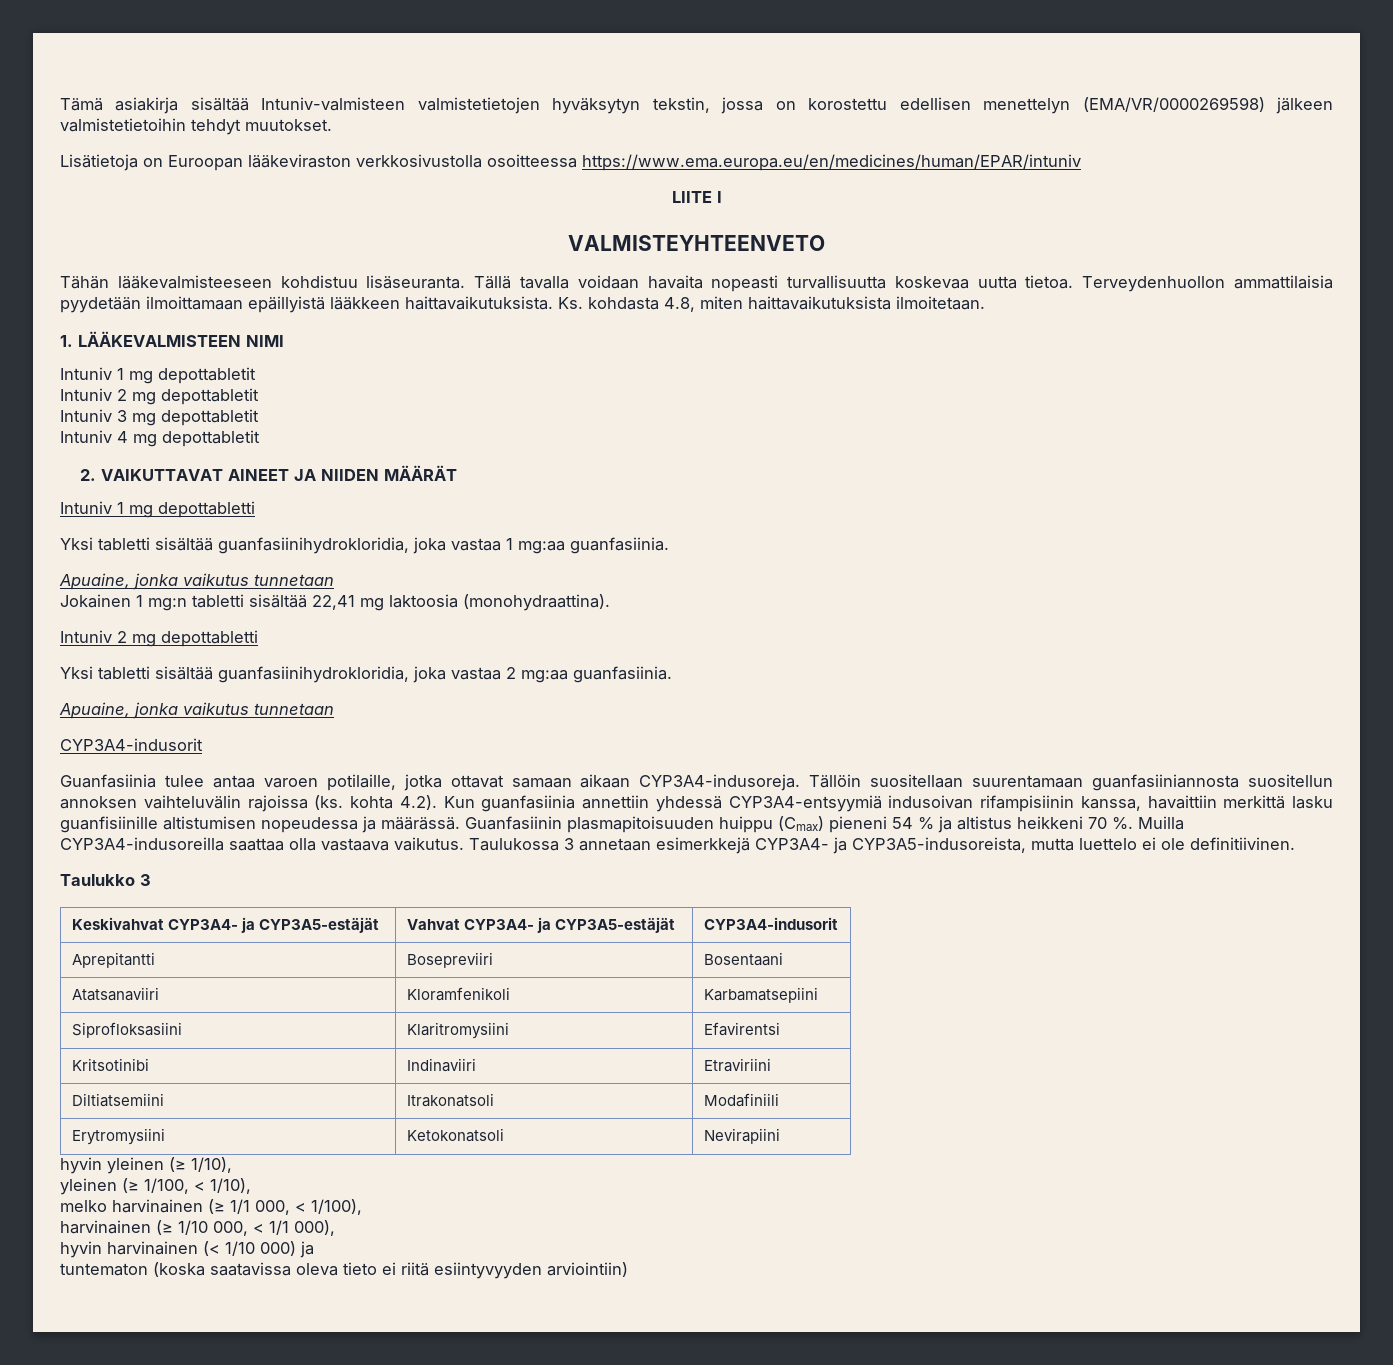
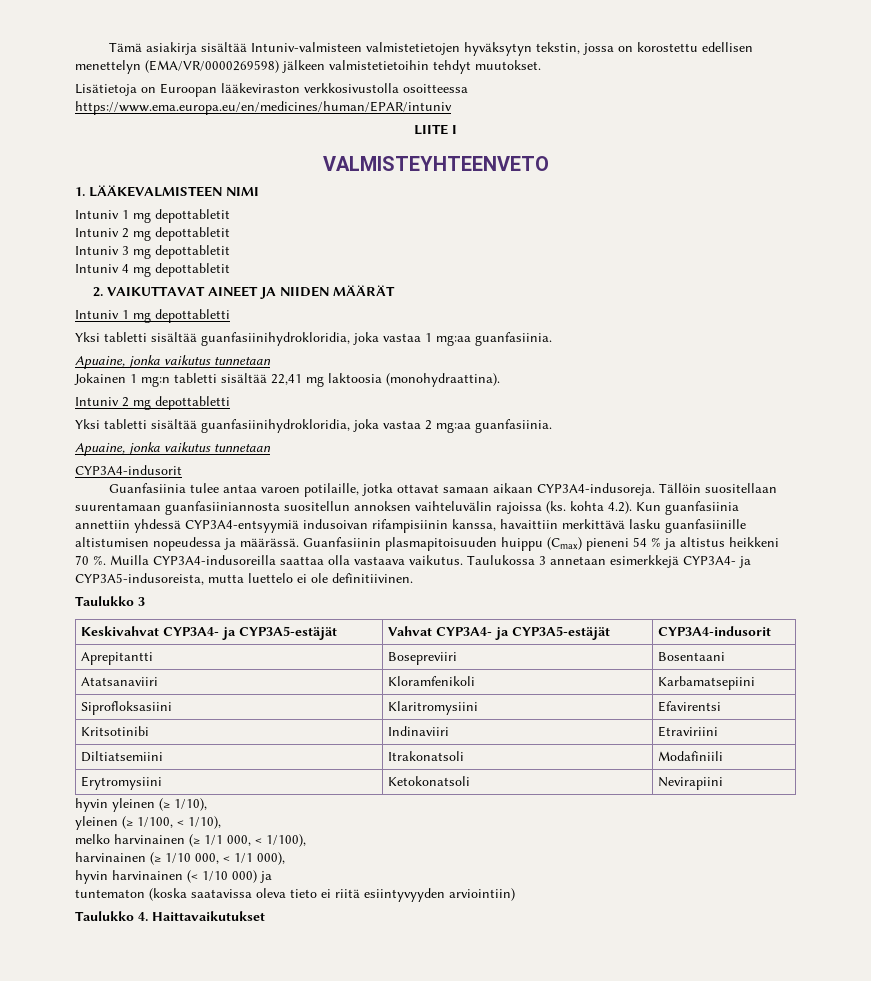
- Tähän lääkevalmisteeseen kohdistuu lisäseuranta. Tällä tavalla voidaan havaita nopeasti turvallisuutta koskevaa uutta tietoa. Terveydenhuollon ammattilaisia pyydetään ilmoittamaan epäillyistä lääkkeen haittavaikutuksista. Ks. kohdasta 4.8, miten haittavaikutuksista ilmoitetaan.
- Tällöin suositellaan suurentamaan guanfasiiniannosta suositellun annoksen vaihteluvälin rajoissa (ks. kohta 4.2). Kun guanfasiinia annettiin yhdessä CYP3A4-entsyymiä indusoivan rifampisiinin kanssa, havaittiin merkittä lasku guanfisiinille altistumisen nopeudessa ja määrässä.
+ Tällöin suositellaan suurentamaan guanfasiiniannosta suositellun annoksen vaihteluvälin rajoissa (ks. kohta 4.2). Kun guanfasiinia annettiin yhdessä CYP3A4-entsyymiä indusoivan rifampisiinin kanssa, havaittiin merkittävä lasku guanfasiinille altistumisen nopeudessa ja määrässä.
+ Taulukko 4. Haittavaikutukset

